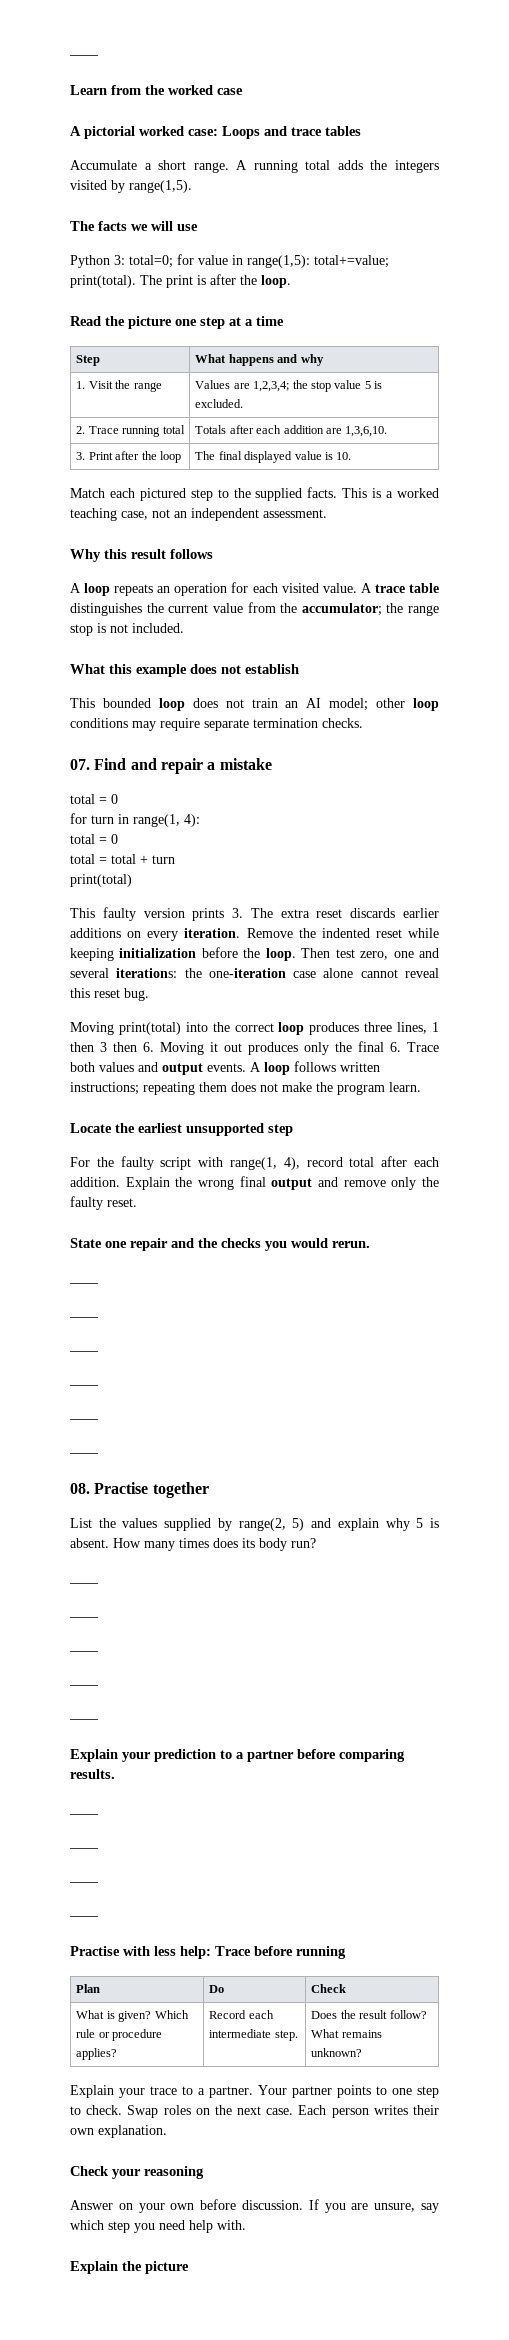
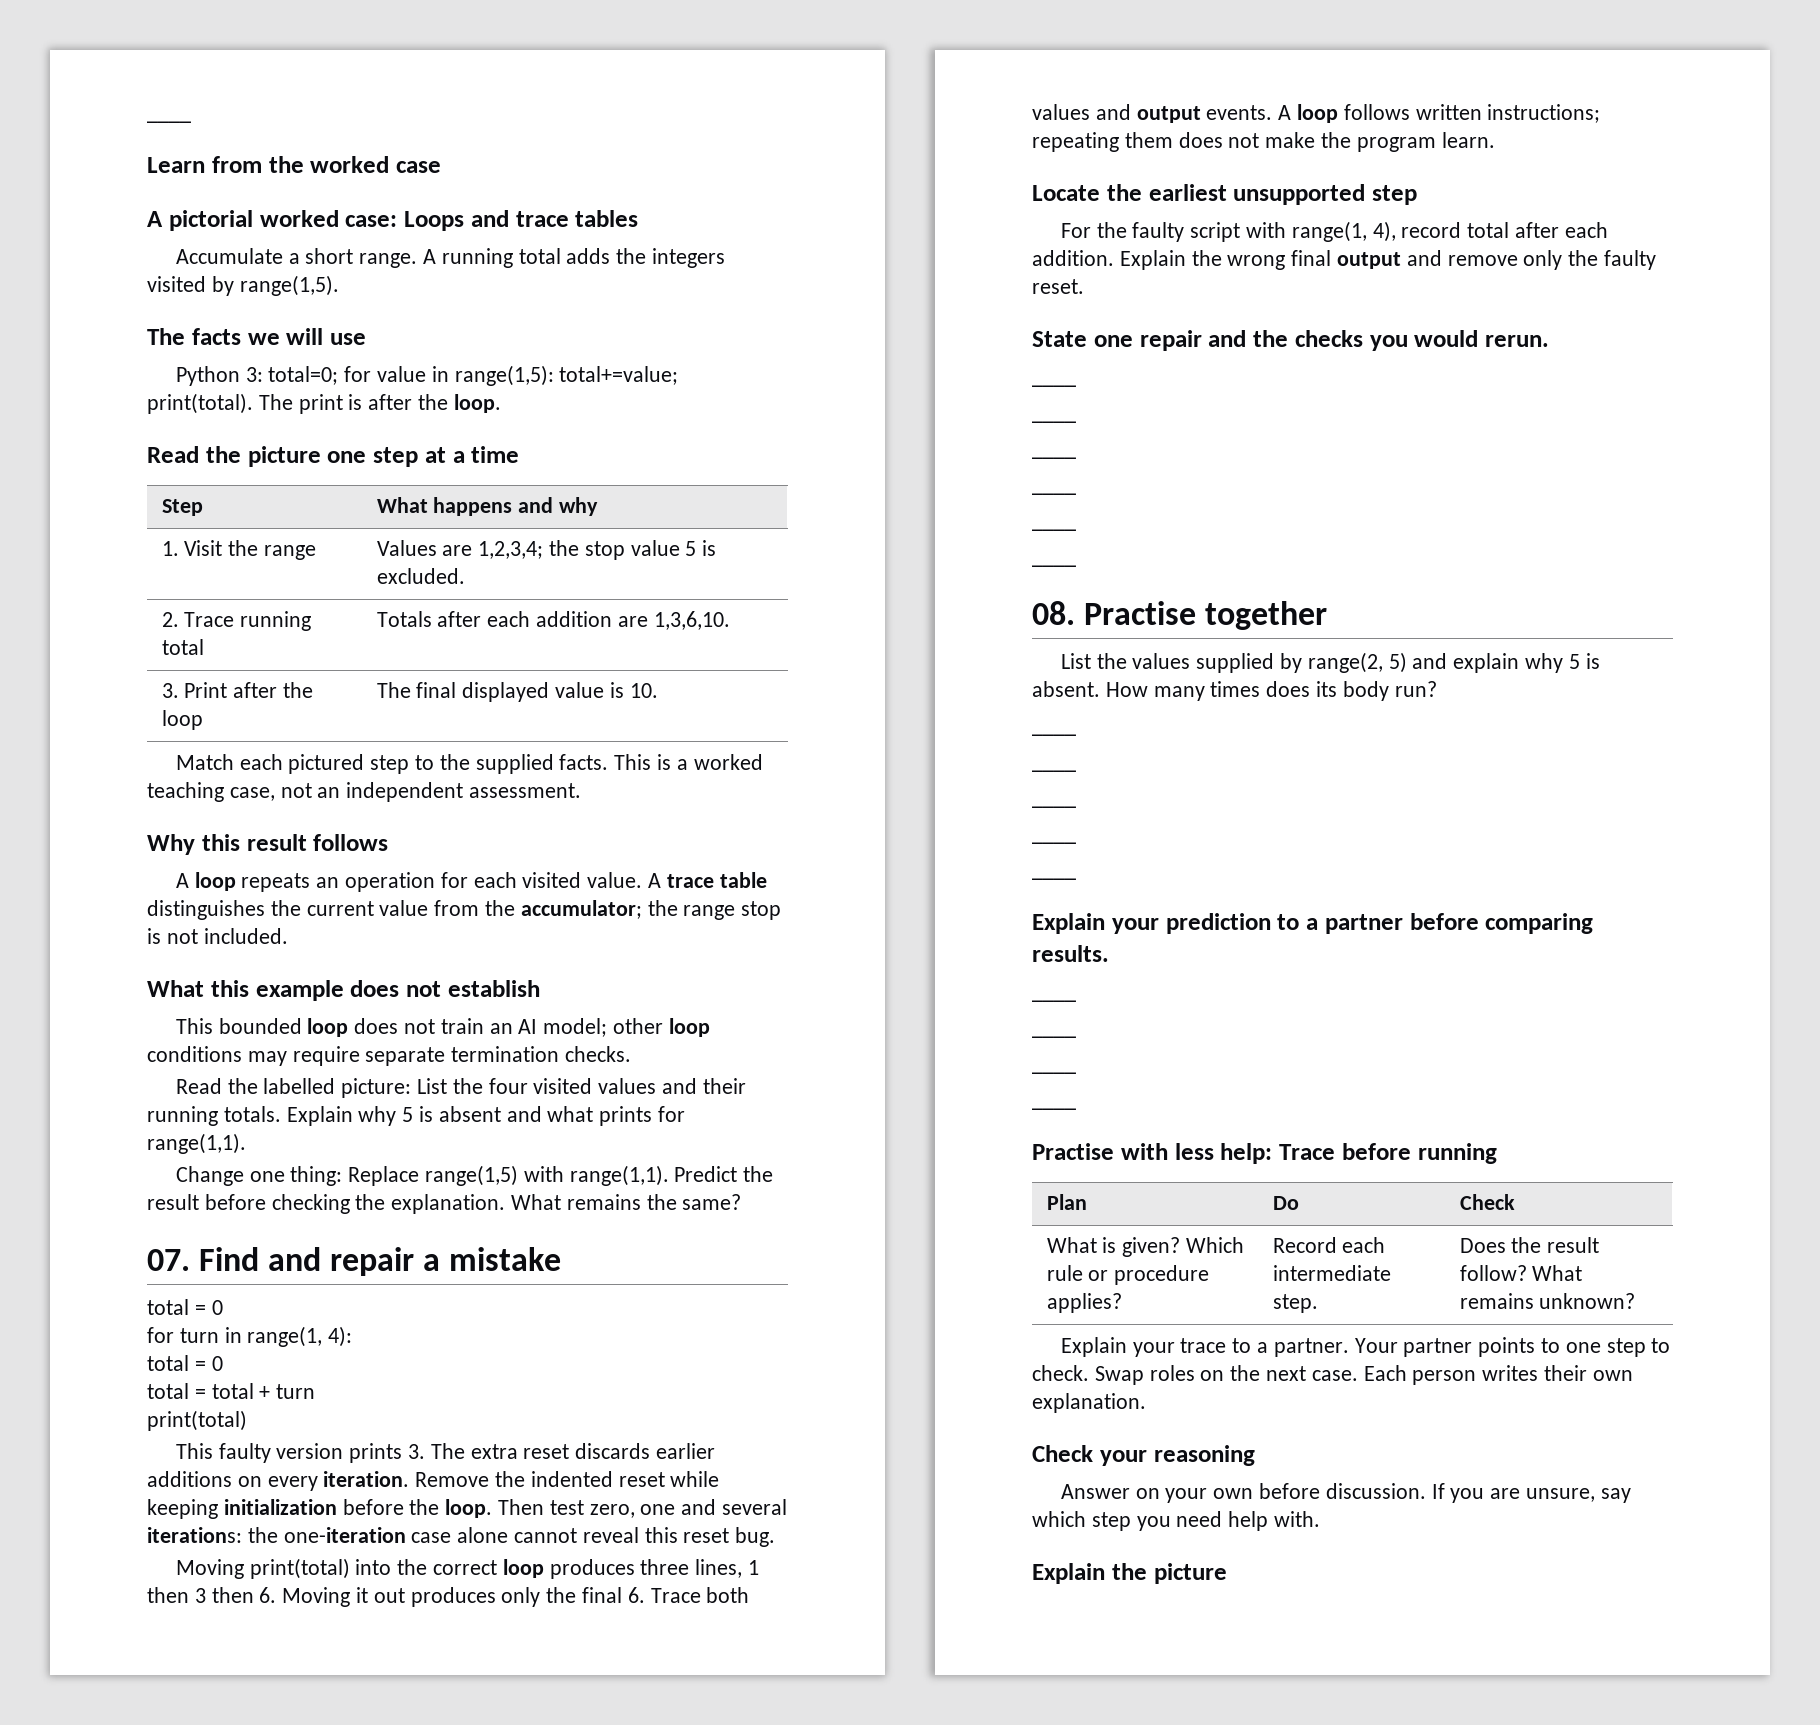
+ Read the labelled picture: List the four visited values and their running totals. Explain why 5 is absent and what prints for range(1,1).
+ Change one thing: Replace range(1,5) with range(1,1). Predict the result before checking the explanation. What remains the same?

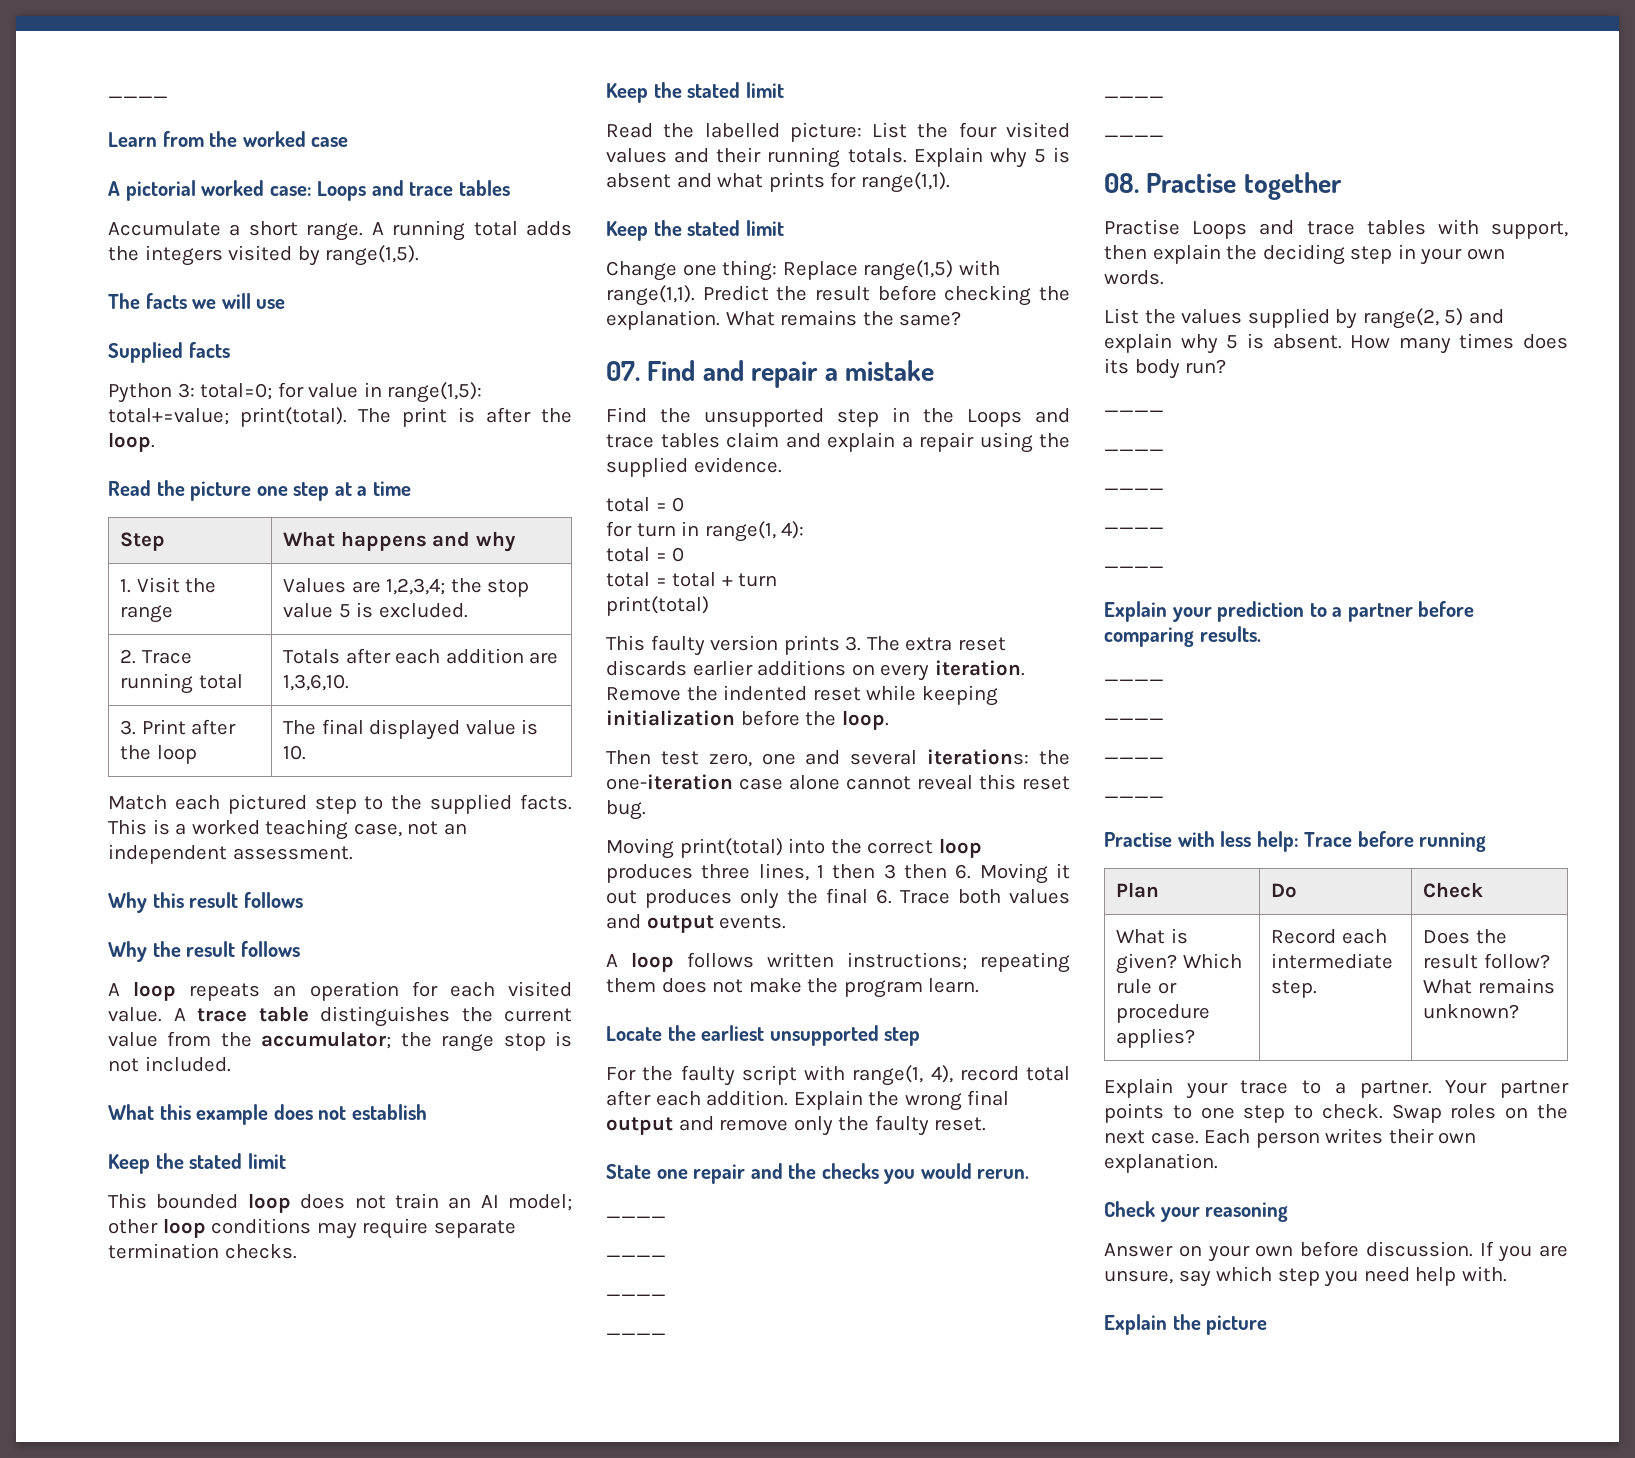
+ Supplied facts
+ Why the result follows
  What this example does not establish
+ Keep the stated limit
  This bounded loop does not train an AI model; other loop conditions may require separate termination checks.
+ Keep the stated limit
  Explain why 5 is absent and what prints for range(1,1).
+ Keep the stated limit
+ Find the unsupported step in the Loops and trace tables claim and explain a repair using the supplied evidence.
- Remove the indented reset while keeping initialization before the loop. Then test zero, one and several iterations: the one-iteration case alone cannot reveal this reset bug.
+ Remove the indented reset while keeping initialization before the loop.
+ Then test zero, one and several iterations: the one-iteration case alone cannot reveal this reset bug.
- Moving print(total) into the correct loop produces three lines, 1 then 3 then 6. Moving it out produces only the final 6. Trace both values and output events. A loop follows written instructions; repeating them does not make the program learn.
+ Moving print(total) into the correct loop produces three lines, 1 then 3 then 6. Moving it out produces only the final 6. Trace both values and output events.
+ A loop follows written instructions; repeating them does not make the program learn.
+ Practise Loops and trace tables with support, then explain the deciding step in your own words.

